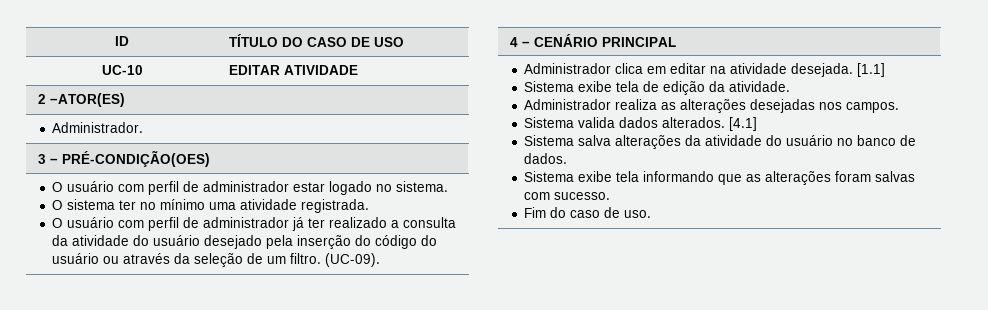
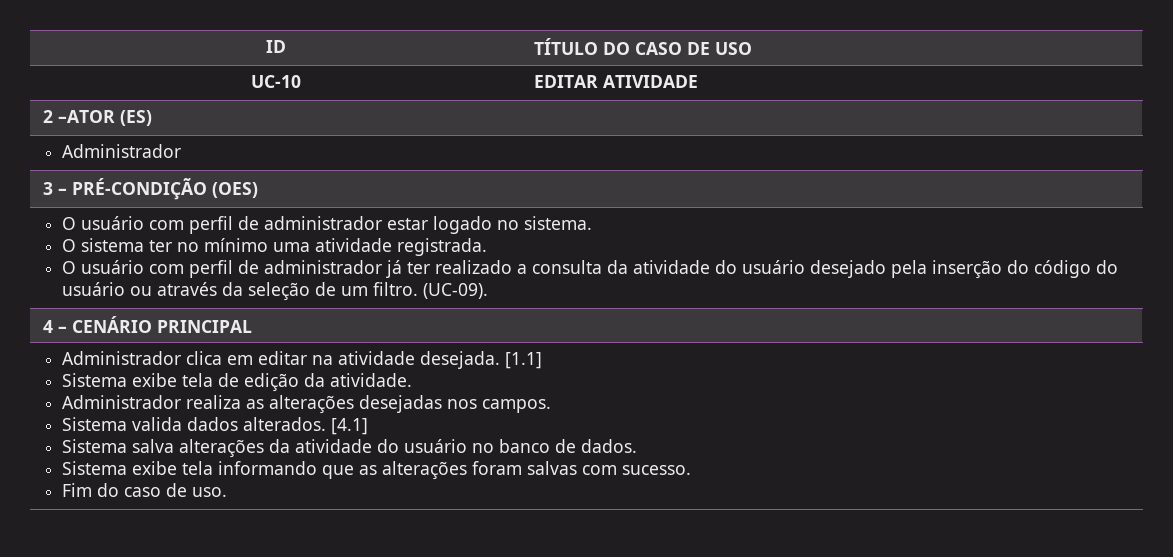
- 2 –ATOR(ES)
- Administrador.
+ 2 –ATOR (ES)
+ Administrador
- 3 – PRÉ-CONDIÇÃO(OES)
+ 3 – PRÉ-CONDIÇÃO (OES)

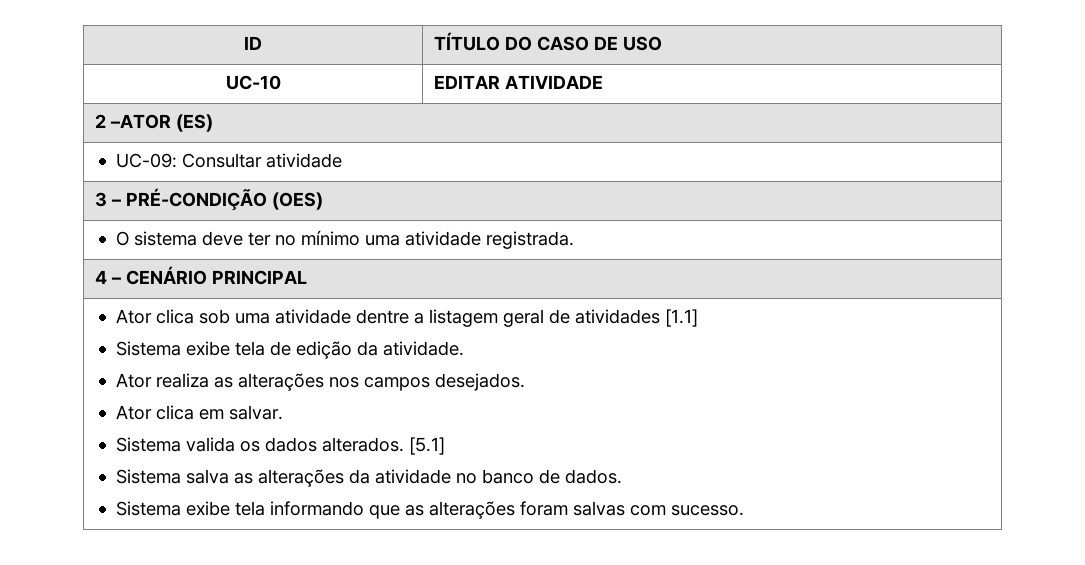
  2 –ATOR (ES)
- Administrador
+ UC-09: Consultar atividade
- O usuário com perfil de administrador estar logado no sistema.
- O sistema ter no mínimo uma atividade registrada.
+ O sistema deve ter no mínimo uma atividade registrada.
- O usuário com perfil de administrador já ter realizado a consulta da atividade do usuário desejado pela inserção do código do usuário ou através da seleção de um filtro. (UC-09).
  4 – CENÁRIO PRINCIPAL
- Administrador clica em editar na atividade desejada. [1.1]
+ Ator clica sob uma atividade dentre a listagem geral de atividades [1.1]
- Administrador realiza as alterações desejadas nos campos.
+ Ator realiza as alterações nos campos desejados.
+ Ator clica em salvar.
- Sistema valida dados alterados.
+ Sistema valida os dados alterados.
- [4.1]
+ [5.1]
- Sistema salva alterações da atividade do usuário no banco de dados.
+ Sistema salva as alterações da atividade no banco de dados.
- Fim do caso de uso.

